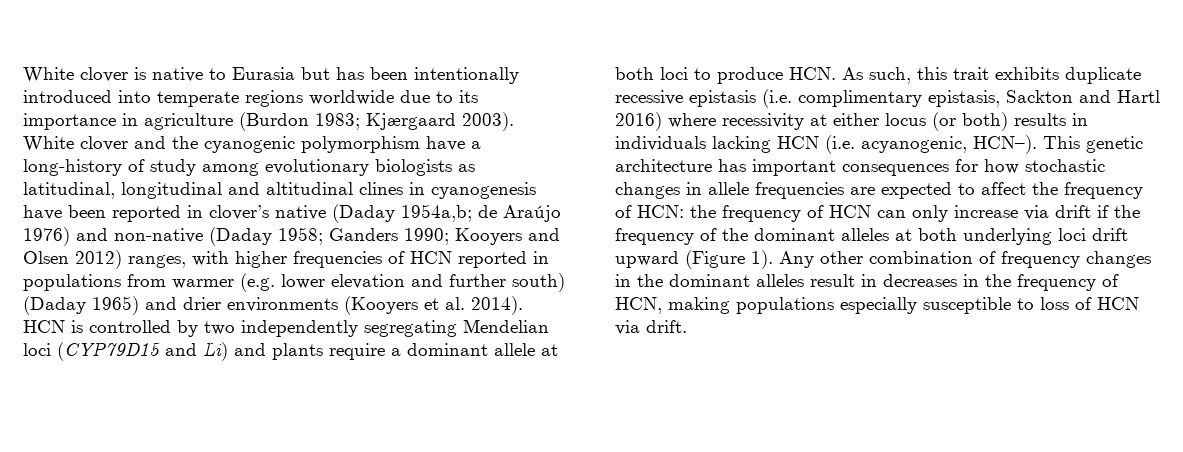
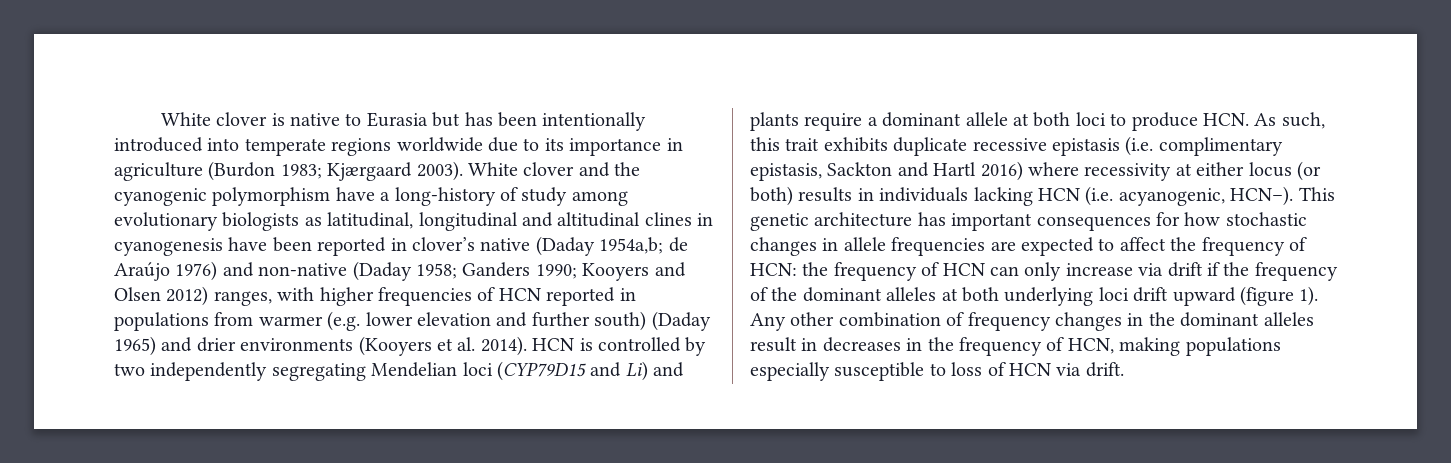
- This genetic architecture has important consequences for how stochastic changes in allele frequencies are expected to affect the frequency of HCN: the frequency of HCN can only increase via drift if the frequency of the dominant alleles at both underlying loci drift upward (Figure 1).
+ This genetic architecture has important consequences for how stochastic changes in allele frequencies are expected to affect the frequency of HCN: the frequency of HCN can only increase via drift if the frequency of the dominant alleles at both underlying loci drift upward (figure 1).

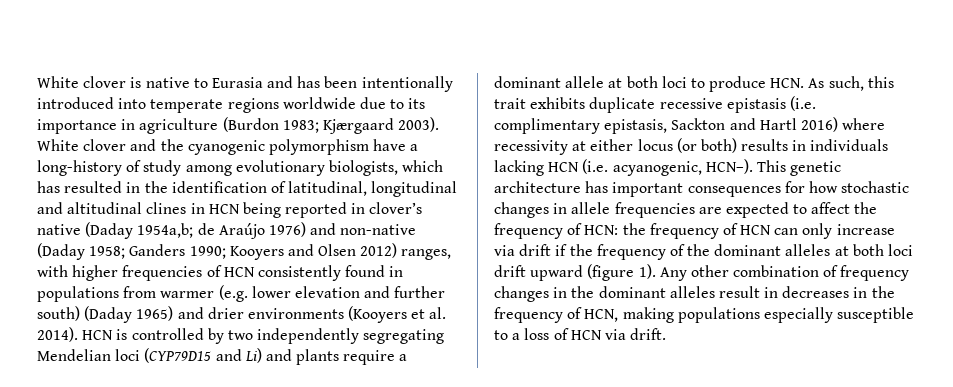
- White clover is native to Eurasia but has been intentionally introduced into temperate regions worldwide due to its importance in agriculture (Burdon 1983; Kjærgaard 2003).
+ White clover is native to Eurasia and has been intentionally introduced into temperate regions worldwide due to its importance in agriculture (Burdon 1983; Kjærgaard 2003).
- White clover and the cyanogenic polymorphism have a long-history of study among evolutionary biologists as latitudinal, longitudinal and altitudinal clines in cyanogenesis have been reported in clover’s native (Daday 1954a,b;
+ White clover and the cyanogenic polymorphism have a long-history of study among evolutionary biologists, which has resulted in the identification of latitudinal, longitudinal and altitudinal clines in HCN being reported in clover’s native (Daday 1954a,b;
- Kooyers and Olsen 2012) ranges, with higher frequencies of HCN reported in populations from warmer (e.g. lower elevation and further south) (Daday 1965) and drier environments (Kooyers et al. 2014).
+ Kooyers and Olsen 2012) ranges, with higher frequencies of HCN consistently found in populations from warmer (e.g. lower elevation and further south) (Daday 1965) and drier environments (Kooyers et al. 2014).
- This genetic architecture has important consequences for how stochastic changes in allele frequencies are expected to affect the frequency of HCN: the frequency of HCN can only increase via drift if the frequency of the dominant alleles at both underlying loci drift upward (figure 1).
+ This genetic architecture has important consequences for how stochastic changes in allele frequencies are expected to affect the frequency of HCN: the frequency of HCN can only increase via drift if the frequency of the dominant alleles at both loci drift upward (figure 1).
- Any other combination of frequency changes in the dominant alleles result in decreases in the frequency of HCN, making populations especially susceptible to loss of HCN via drift.
+ Any other combination of frequency changes in the dominant alleles result in decreases in the frequency of HCN, making populations especially susceptible to a loss of HCN via drift.

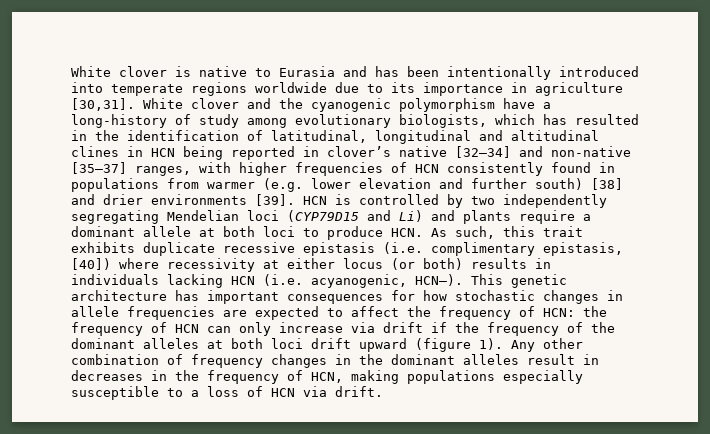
- White clover is native to Eurasia and has been intentionally introduced into temperate regions worldwide due to its importance in agriculture (Burdon 1983; Kjærgaard 2003).
+ White clover is native to Eurasia and has been intentionally introduced into temperate regions worldwide due to its importance in agriculture [30,31].
- White clover and the cyanogenic polymorphism have a long-history of study among evolutionary biologists, which has resulted in the identification of latitudinal, longitudinal and altitudinal clines in HCN being reported in clover’s native (Daday 1954a,b; de Araújo 1976) and non-native (Daday 1958; Ganders 1990; Kooyers and Olsen 2012) ranges, with higher frequencies of HCN consistently found in populations from warmer (e.g. lower elevation and further south) (Daday 1965) and drier environments (Kooyers et al. 2014).
+ White clover and the cyanogenic polymorphism have a long-history of study among evolutionary biologists, which has resulted in the identification of latitudinal, longitudinal and altitudinal clines in HCN being reported in clover’s native [32–34] and non-native [35–37] ranges, with higher frequencies of HCN consistently found in populations from warmer (e.g. lower elevation and further south) [38] and drier environments [39].
- HCN is controlled by two independently segregating Mendelian loci (CYP79D15 and Li) and plants require a dominant allele at both loci to produce HCN. As such, this trait exhibits duplicate recessive epistasis (i.e. complimentary epistasis, Sackton and Hartl 2016) where recessivity at either locus (or both) results in individuals lacking HCN (i.e. acyanogenic, HCN–).
+ HCN is controlled by two independently segregating Mendelian loci (CYP79D15 and Li) and plants require a dominant allele at both loci to produce HCN. As such, this trait exhibits duplicate recessive epistasis (i.e. complimentary epistasis, [40]) where recessivity at either locus (or both) results in individuals lacking HCN (i.e. acyanogenic, HCN–).

